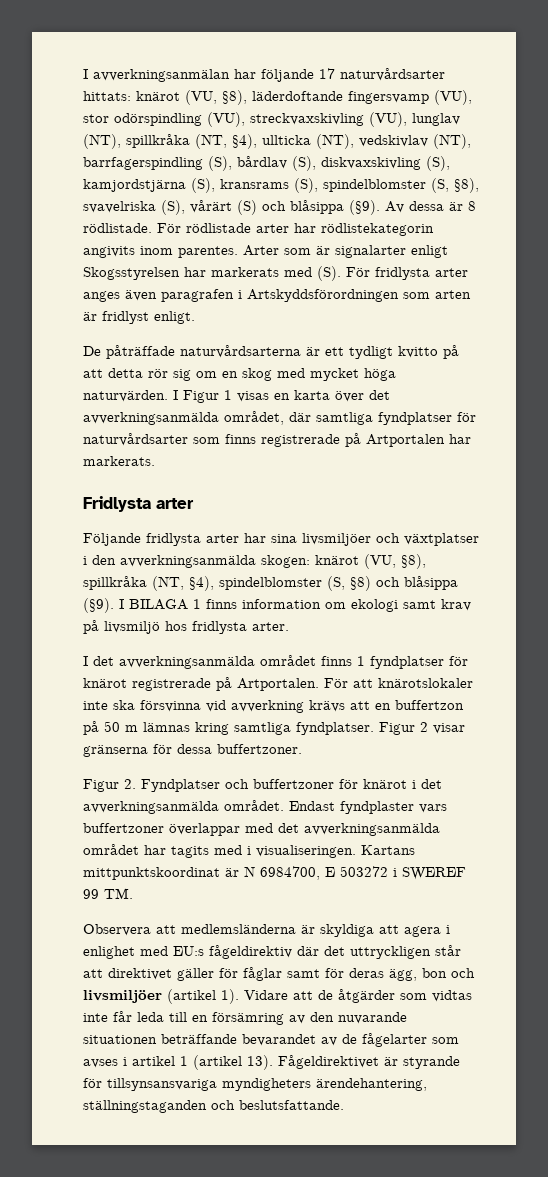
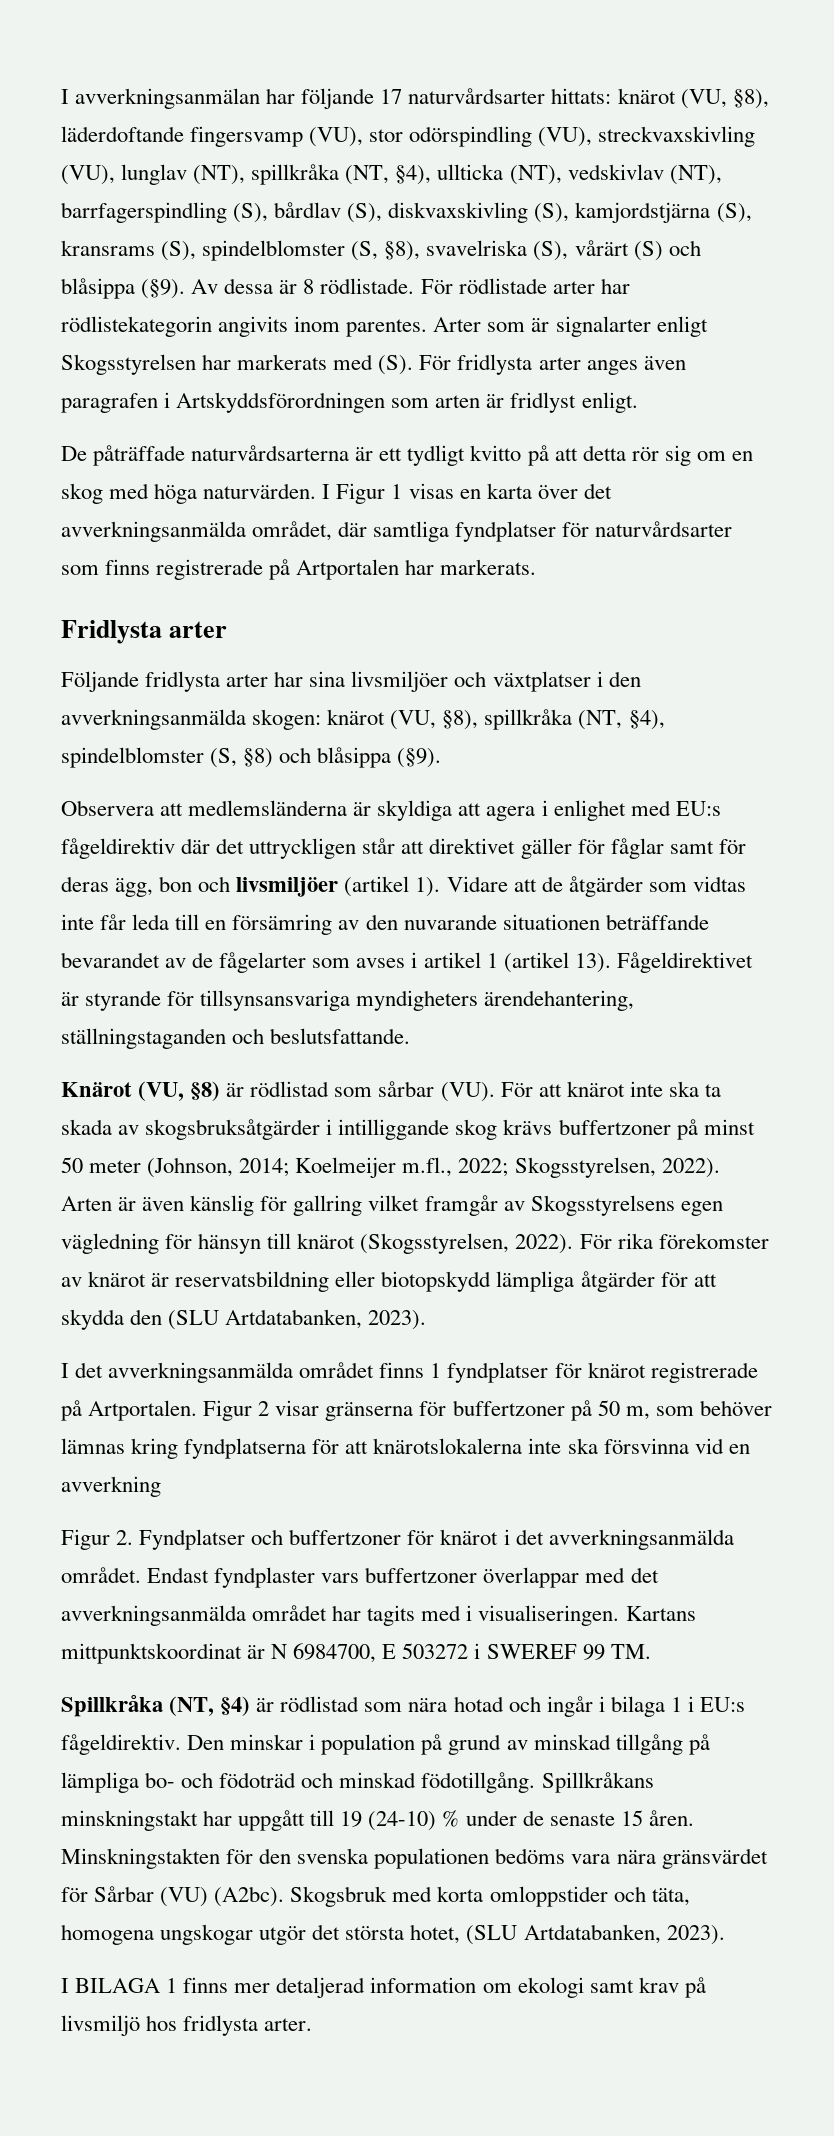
- De påträffade naturvårdsarterna är ett tydligt kvitto på att detta rör sig om en skog med mycket höga naturvärden.
+ De påträffade naturvårdsarterna är ett tydligt kvitto på att detta rör sig om en skog med höga naturvärden.
- I BILAGA 1 finns information om ekologi samt krav på livsmiljö hos fridlysta arter.
- I det avverkningsanmälda området finns 1 fyndplatser för knärot registrerade på Artportalen. För att knärotslokaler inte ska försvinna vid avverkning krävs att en buffertzon på 50 m lämnas kring samtliga fyndplatser. Figur 2 visar gränserna för dessa buffertzoner.
- Figur 2. Fyndplatser och buffertzoner för knärot i det avverkningsanmälda området. Endast fyndplaster vars buffertzoner överlappar med det avverkningsanmälda området har tagits med i visualiseringen. Kartans mittpunktskoordinat är N 6984700, E 503272 i SWEREF 99 TM.
+ Knärot (VU, §8) är rödlistad som sårbar (VU). För att knärot inte ska ta skada av skogsbruksåtgärder i intilliggande skog krävs buffertzoner på minst 50 meter (Johnson, 2014; Koelmeijer m.fl., 2022; Skogsstyrelsen, 2022). Arten är även känslig för gallring vilket framgår av Skogsstyrelsens egen vägledning för hänsyn till knärot (Skogsstyrelsen, 2022). För rika förekomster av knärot är reservatsbildning eller biotopskydd lämpliga åtgärder för att skydda den (SLU Artdatabanken, 2023).
+ I det avverkningsanmälda området finns 1 fyndplatser för knärot registrerade på Artportalen. Figur 2 visar gränserna för buffertzoner på 50 m, som behöver lämnas kring fyndplatserna för att knärotslokalerna inte ska försvinna vid en avverkning
+ Figur 2. Fyndplatser och buffertzoner för knärot i det avverkningsanmälda området. Endast fyndplaster vars buffertzoner överlappar med det avverkningsanmälda området har tagits med i visualiseringen. Kartans mittpunktskoordinat är N 6984700, E 503272 i SWEREF 99 TM.
+ Spillkråka (NT, §4) är rödlistad som nära hotad och ingår i bilaga 1 i EU:s fågeldirektiv. Den minskar i population på grund av minskad tillgång på lämpliga bo- och födoträd och minskad födotillgång. Spillkråkans minskningstakt har uppgått till 19 (24-10) % under de senaste 15 åren. Minskningstakten för den svenska populationen bedöms vara nära gränsvärdet för Sårbar (VU) (A2bc). Skogsbruk med korta omloppstider och täta, homogena ungskogar utgör det största hotet, (SLU Artdatabanken, 2023).
+ I BILAGA 1 finns mer detaljerad information om ekologi samt krav på livsmiljö hos fridlysta arter.

